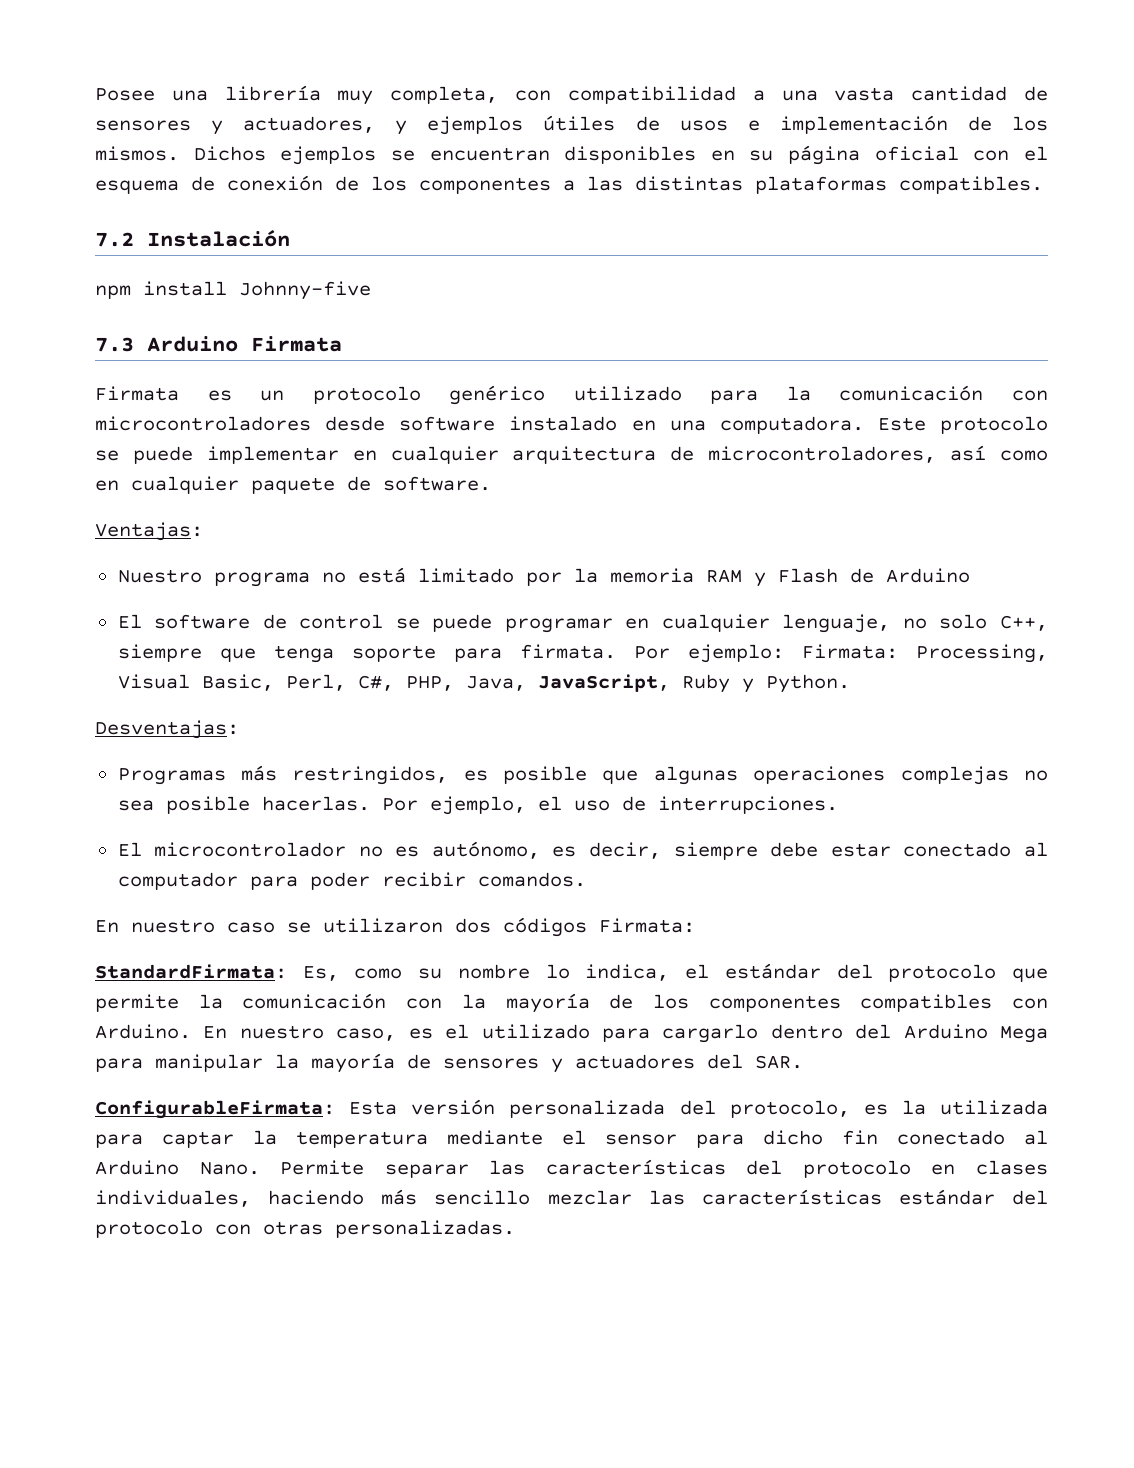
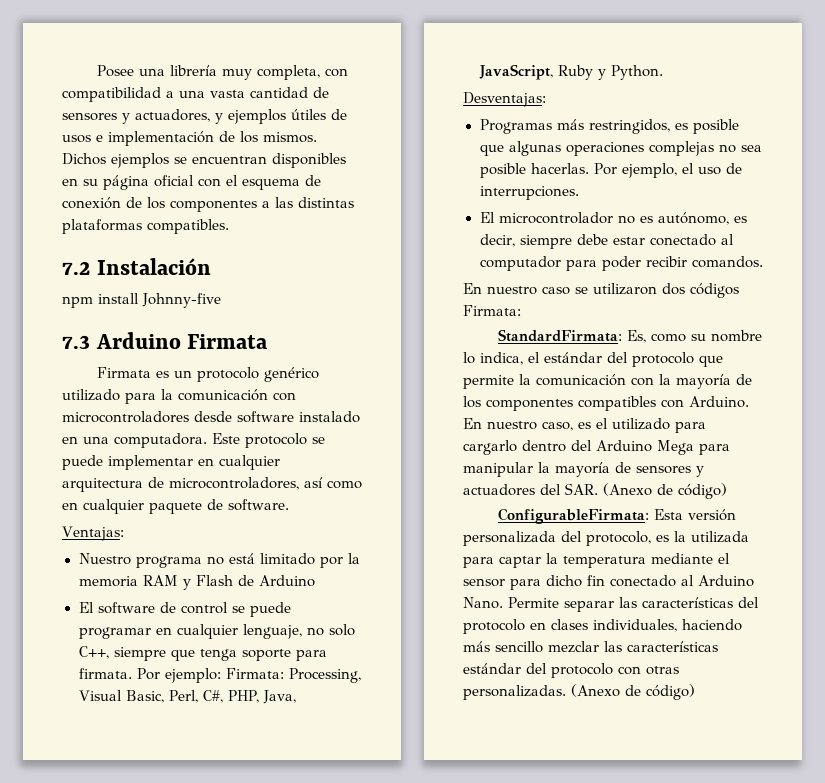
- En nuestro caso, es el utilizado para cargarlo dentro del Arduino Mega para manipular la mayoría de sensores y actuadores del SAR.
+ En nuestro caso, es el utilizado para cargarlo dentro del Arduino Mega para manipular la mayoría de sensores y actuadores del SAR. (Anexo de código)
- Permite separar las características del protocolo en clases individuales, haciendo más sencillo mezclar las características estándar del protocolo con otras personalizadas.
+ Permite separar las características del protocolo en clases individuales, haciendo más sencillo mezclar las características estándar del protocolo con otras personalizadas. (Anexo de código)

